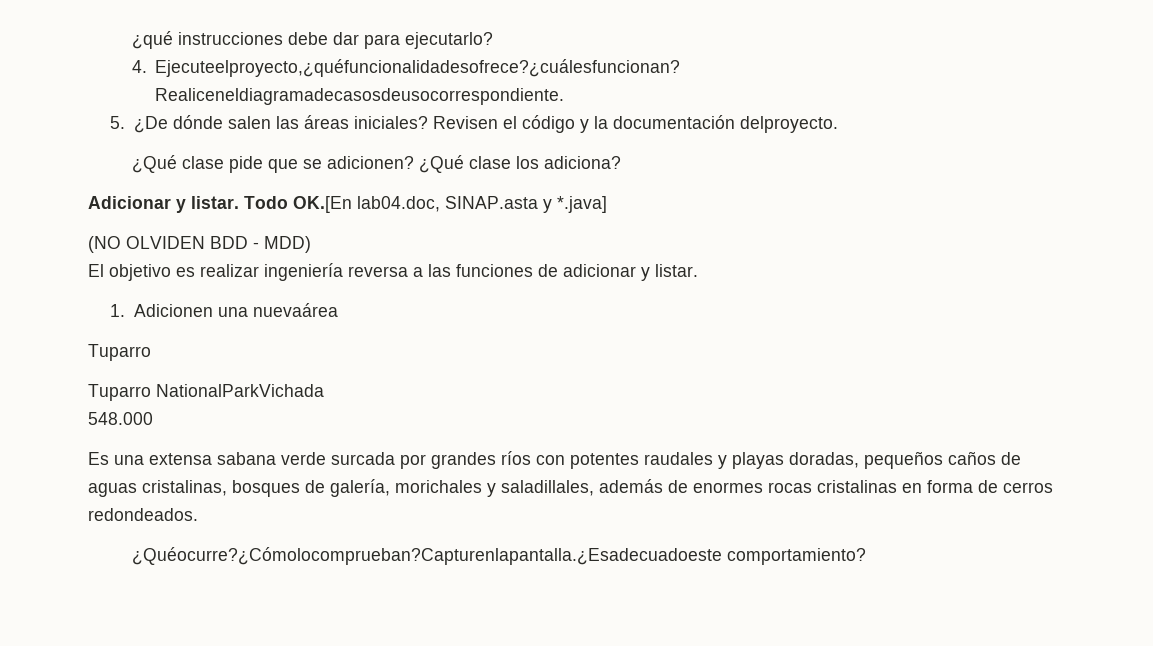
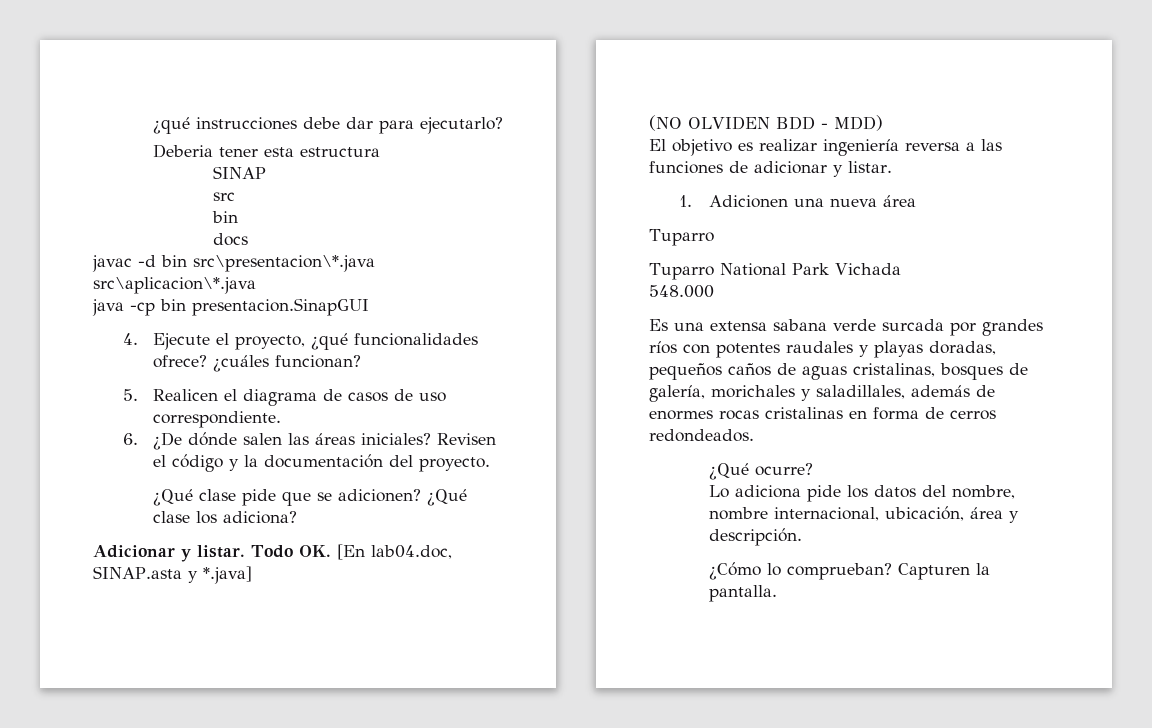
- 4. Ejecuteelproyecto,¿quéfuncionalidadesofrece?¿cuálesfuncionan? Realiceneldiagramadecasosdeusocorrespondiente.
- 5. ¿De dónde salen las áreas iniciales?
+ Deberia tener esta estructura
+ SINAP
+ src
+ bin
+ docs
+ javac -d bin src\presentacion\*.java src\aplicacion\*.java
+ java -cp bin presentacion.SinapGUI
+ 4. Ejecute el proyecto, ¿qué funcionalidades ofrece? ¿cuáles funcionan?
+ 5. Realicen el diagrama de casos de uso correspondiente.
+ 6. ¿De dónde salen las áreas iniciales?
- Revisen el código y la documentación delproyecto.
+ Revisen el código y la documentación del proyecto.
- Todo OK.[En lab04.doc, SINAP.asta y *.java]
+ Todo OK. [En lab04.doc, SINAP.asta y *.java]
- 1. Adicionen una nuevaárea
+ 1. Adicionen una nueva área
- Tuparro NationalParkVichada
+ Tuparro National Park Vichada
- ¿Quéocurre?¿Cómolocomprueban?Capturenlapantalla.¿Esadecuadoeste comportamiento?
+ ¿Qué ocurre?
+ Lo adiciona pide los datos del nombre, nombre internacional, ubicación, área y descripción.
+ ¿Cómo lo comprueban? Capturen la pantalla.

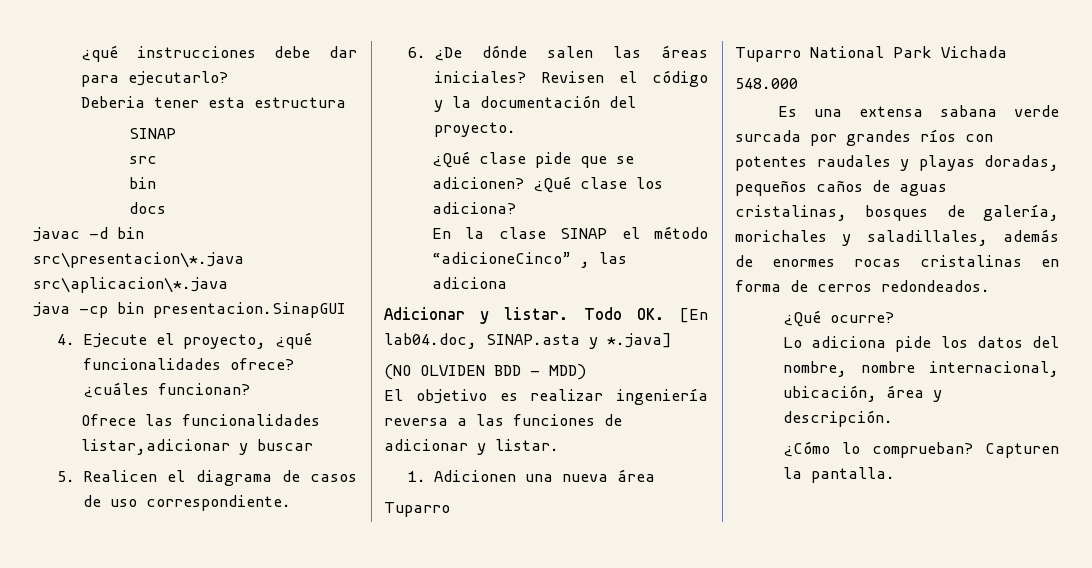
+ Ofrece las funcionalidades listar,adicionar y buscar
+ En la clase SINAP el método “adicioneCinco” , las adiciona

